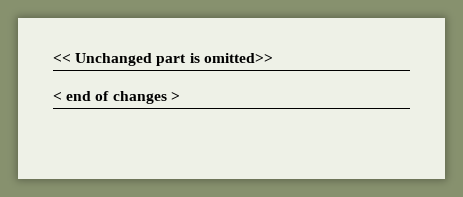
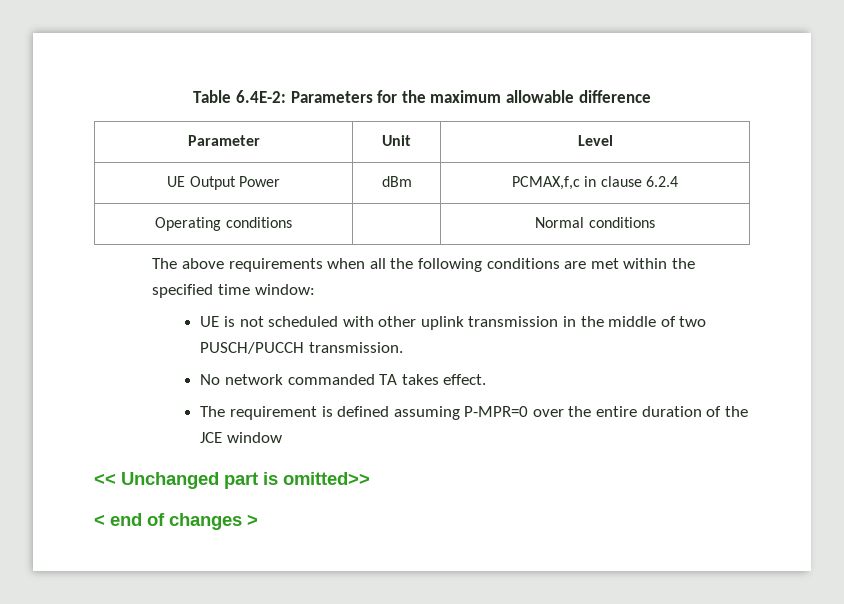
+ Table 6.4E-2: Parameters for the maximum allowable difference
+ Parameter | Unit | Level
+ UE Output Power | dBm | PCMAX,f,c in clause 6.2.4
+ Operating conditions | | Normal conditions
+ The above requirements when all the following conditions are met within the specified time window:
+ UE is not scheduled with other uplink transmission in the middle of two PUSCH/PUCCH transmission.
+ No network commanded TA takes effect.
+ The requirement is defined assuming P-MPR=0 over the entire duration of the JCE window

